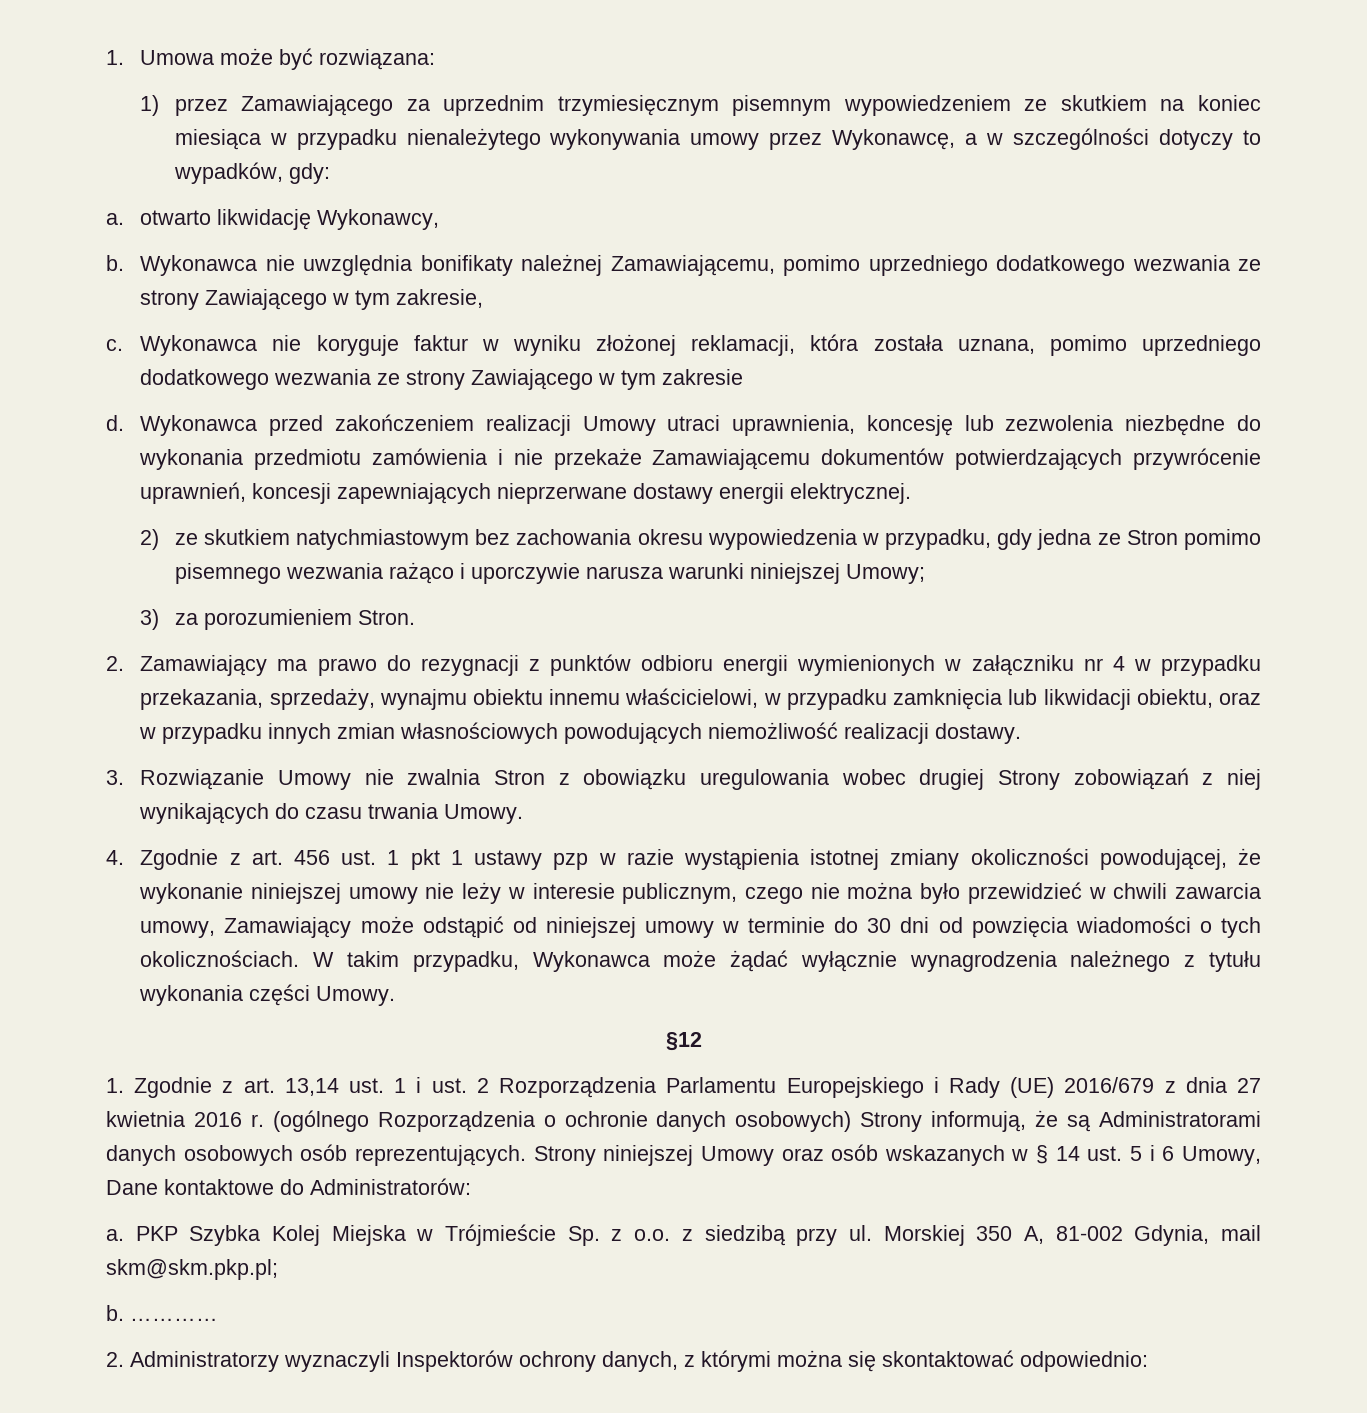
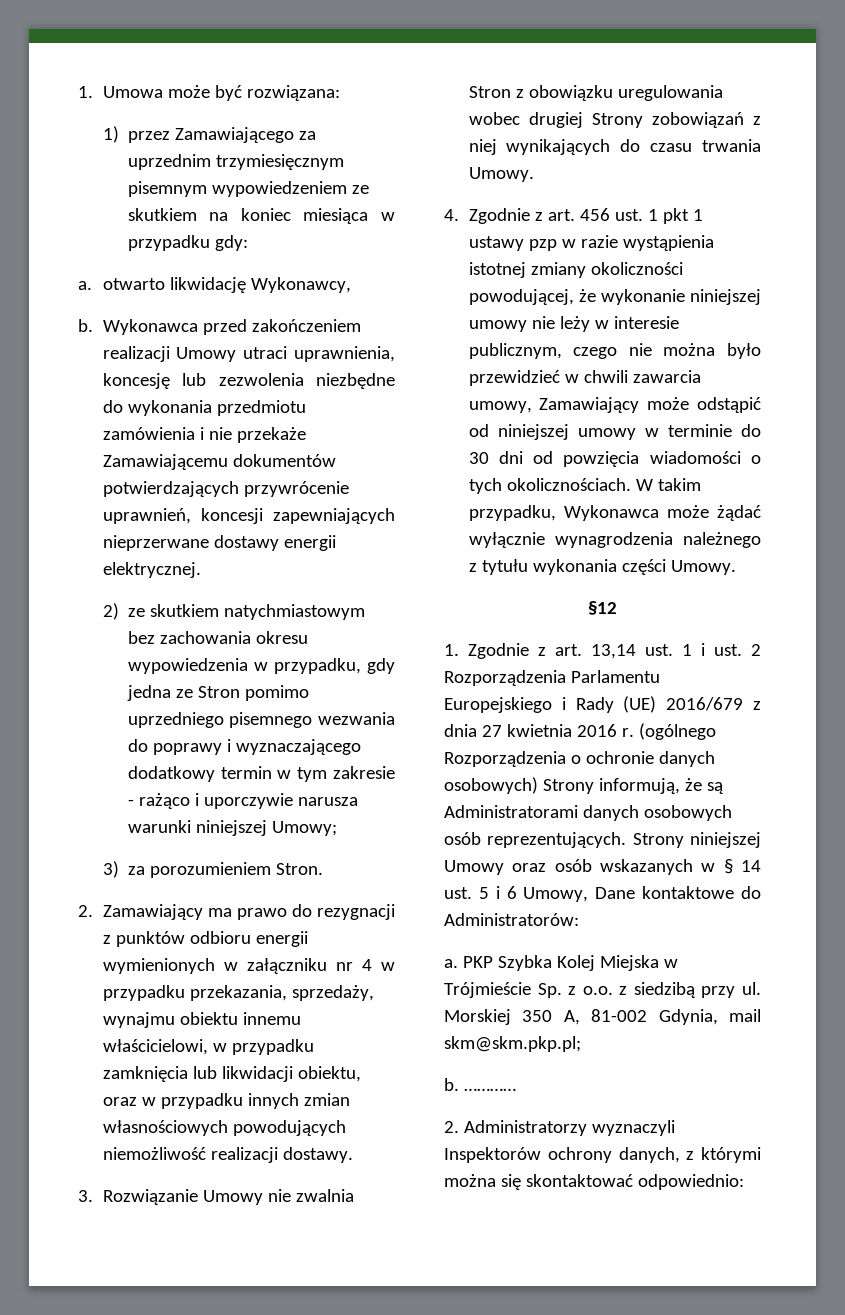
- 1) przez Zamawiającego za uprzednim trzymiesięcznym pisemnym wypowiedzeniem ze skutkiem na koniec miesiąca w przypadku nienależytego wykonywania umowy przez Wykonawcę, a w szczególności dotyczy to wypadków, gdy:
+ 1) przez Zamawiającego za uprzednim trzymiesięcznym pisemnym wypowiedzeniem ze skutkiem na koniec miesiąca w przypadku gdy:
- Wykonawca nie uwzględnia bonifikaty należnej Zamawiającemu, pomimo uprzedniego dodatkowego wezwania ze strony Zawiającego w tym zakresie,
- c. Wykonawca nie koryguje faktur w wyniku złożonej reklamacji, która została uznana, pomimo uprzedniego dodatkowego wezwania ze strony Zawiającego w tym zakresie
- d. Wykonawca przed zakończeniem realizacji Umowy utraci uprawnienia, koncesję lub zezwolenia niezbędne do wykonania przedmiotu zamówienia i nie przekaże Zamawiającemu dokumentów potwierdzających przywrócenie uprawnień, koncesji zapewniających nieprzerwane dostawy energii elektrycznej.
+ Wykonawca przed zakończeniem realizacji Umowy utraci uprawnienia, koncesję lub zezwolenia niezbędne do wykonania przedmiotu zamówienia i nie przekaże Zamawiającemu dokumentów potwierdzających przywrócenie uprawnień, koncesji zapewniających nieprzerwane dostawy energii elektrycznej.
- 2) ze skutkiem natychmiastowym bez zachowania okresu wypowiedzenia w przypadku, gdy jedna ze Stron pomimo pisemnego wezwania rażąco i uporczywie narusza warunki niniejszej Umowy;
+ 2) ze skutkiem natychmiastowym bez zachowania okresu wypowiedzenia w przypadku, gdy jedna ze Stron pomimo uprzedniego pisemnego wezwania do poprawy i wyznaczającego dodatkowy termin w tym zakresie - rażąco i uporczywie narusza warunki niniejszej Umowy;

